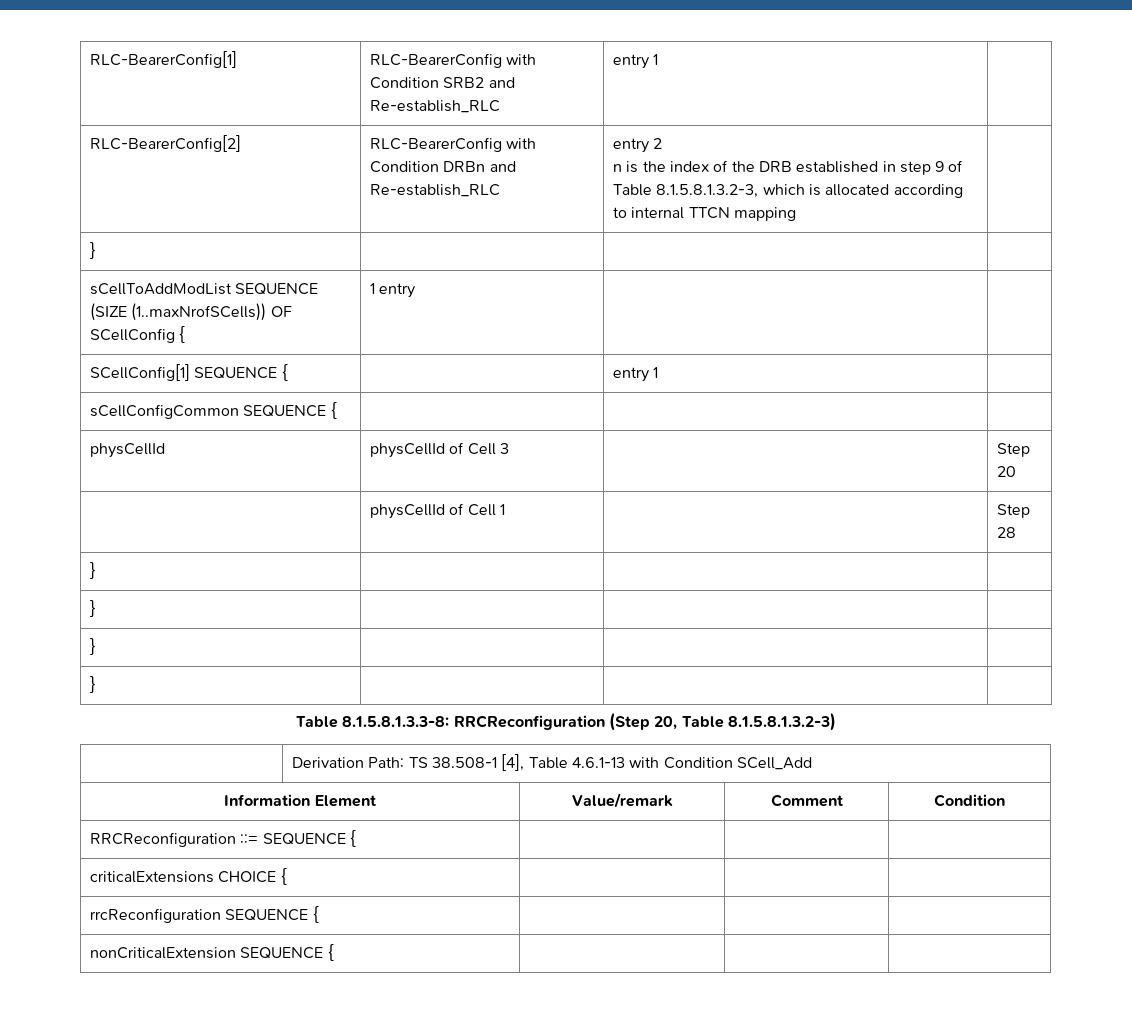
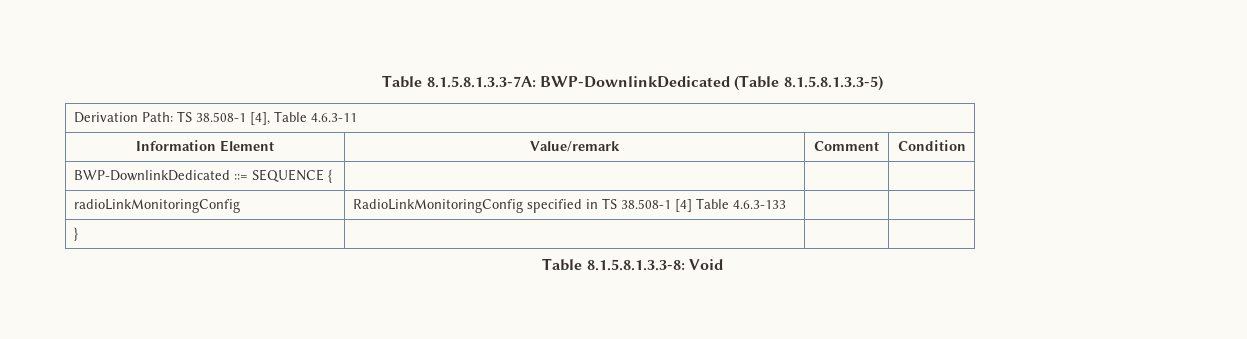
- RLC-BearerConfig[1] | RLC-BearerConfig with Condition SRB2 and Re-establish_RLC | entry 1 |
- RLC-BearerConfig[2] | RLC-BearerConfig with Condition DRBn and Re-establish_RLC | entry 2
- n is the index of the DRB established in step 9 of Table 8.1.5.8.1.3.2-3, which is allocated according to internal TTCN mapping |
+ Table 8.1.5.8.1.3.3-7A: BWP-DownlinkDedicated (Table 8.1.5.8.1.3.3-5)
+ Derivation Path: TS 38.508-1 [4], Table 4.6.3-11
+ Information Element | Value/remark | Comment | Condition
+ BWP-DownlinkDedicated ::= SEQUENCE { | | |
+ radioLinkMonitoringConfig | RadioLinkMonitoringConfig specified in TS 38.508-1 [4] Table 4.6.3-133 | |
  } | | |
- sCellToAddModList SEQUENCE (SIZE (1..maxNrofSCells)) OF SCellConfig { | 1 entry | |
- SCellConfig[1] SEQUENCE { | | entry 1 |
- sCellConfigCommon SEQUENCE { | | |
- physCellId | physCellId of Cell 3 | | Step 20
- | physCellId of Cell 1 | | Step 28
- } | | |
- } | | |
- } | | |
- } | | |
- Table 8.1.5.8.1.3.3-8: RRCReconfiguration (Step 20, Table 8.1.5.8.1.3.2-3)
- | Derivation Path: TS 38.508-1 [4], Table 4.6.1-13 with Condition SCell_Add
- Information Element | Value/remark | Comment | Condition
- RRCReconfiguration ::= SEQUENCE { | | |
- criticalExtensions CHOICE { | | |
- rrcReconfiguration SEQUENCE { | | |
- nonCriticalExtension SEQUENCE { | | |
+ Table 8.1.5.8.1.3.3-8: Void

